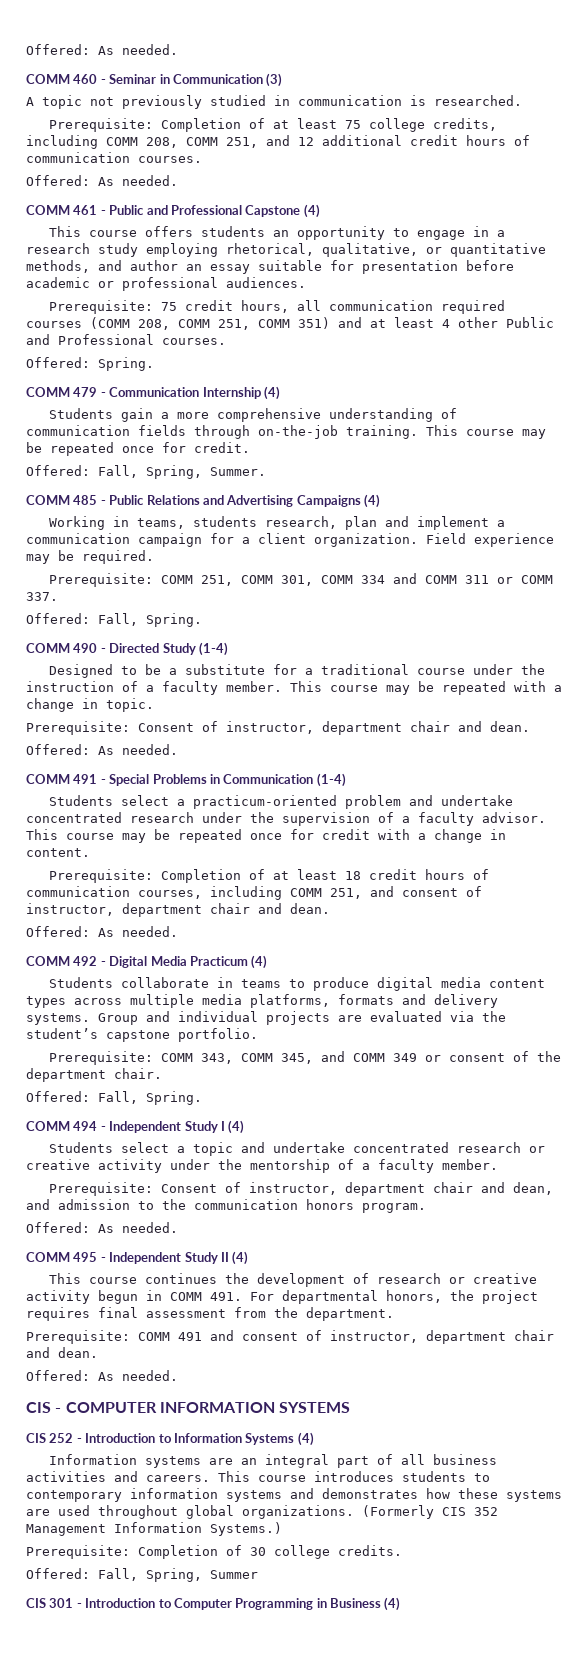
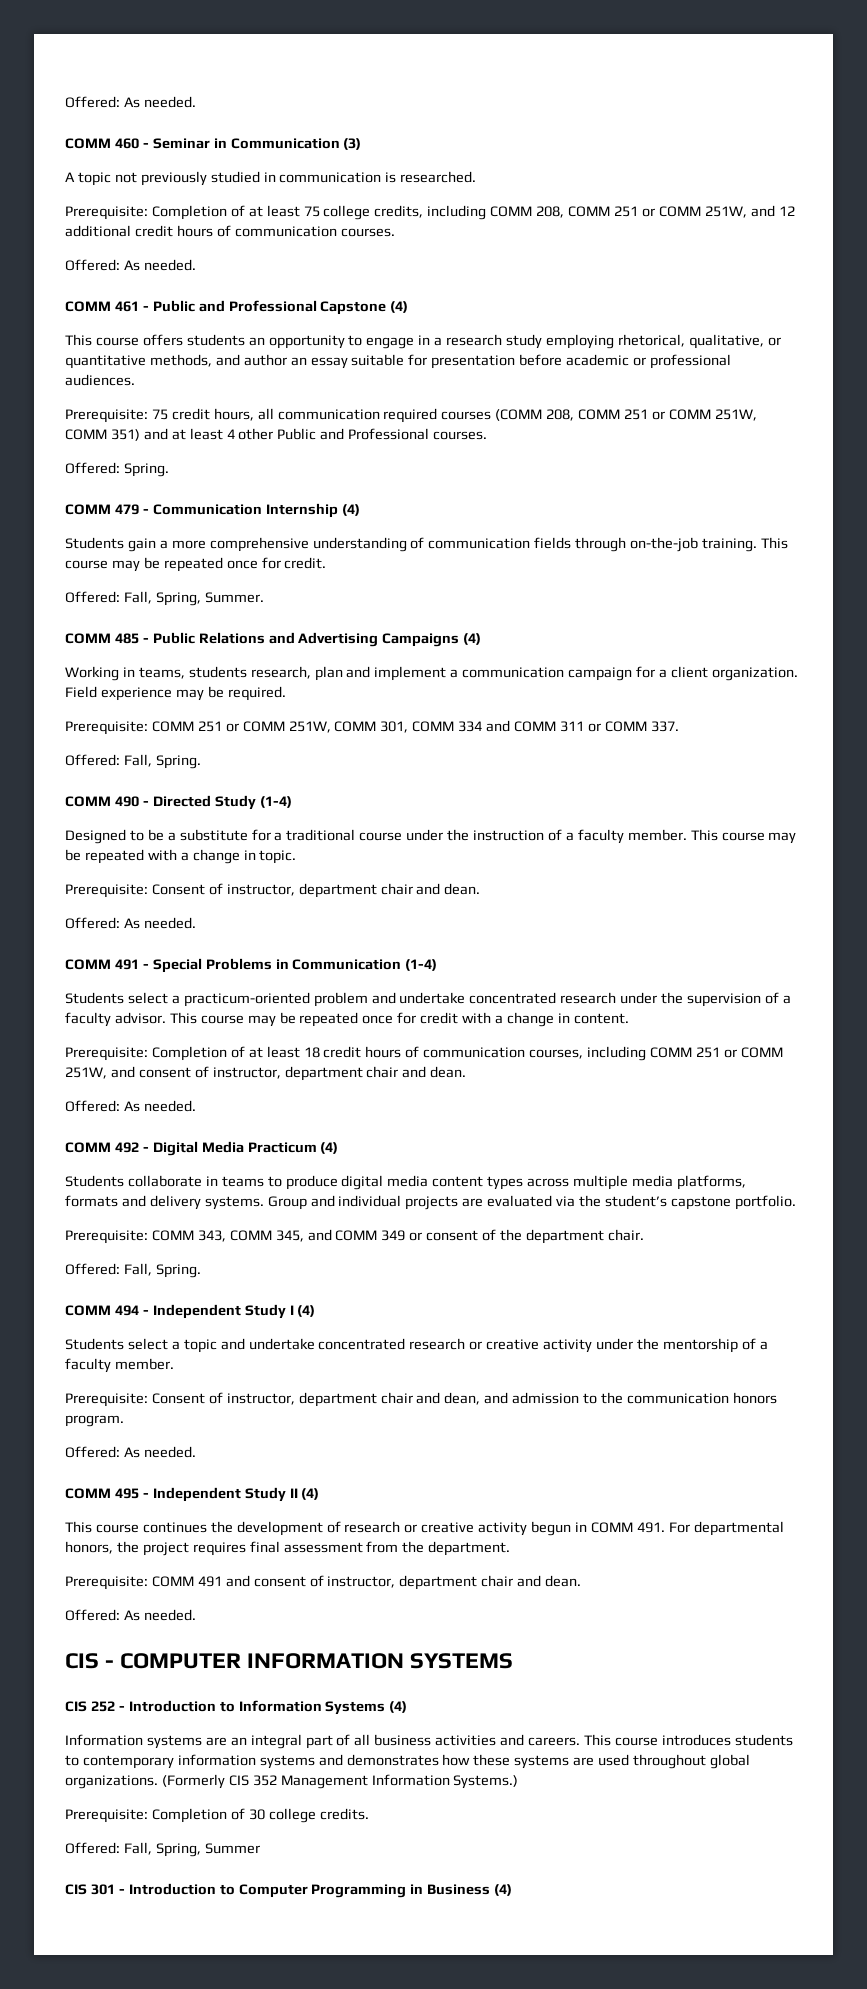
- Prerequisite: Completion of at least 75 college credits, including COMM 208, COMM 251, and 12 additional credit hours of communication courses.
+ Prerequisite: Completion of at least 75 college credits, including COMM 208, COMM 251 or COMM 251W, and 12 additional credit hours of communication courses.
- Prerequisite: 75 credit hours, all communication required courses (COMM 208, COMM 251, COMM 351) and at least 4 other Public and Professional courses.
+ Prerequisite: 75 credit hours, all communication required courses (COMM 208, COMM 251 or COMM 251W, COMM 351) and at least 4 other Public and Professional courses.
- Prerequisite: COMM 251, COMM 301, COMM 334 and COMM 311 or COMM 337.
+ Prerequisite: COMM 251 or COMM 251W, COMM 301, COMM 334 and COMM 311 or COMM 337.
- Prerequisite: Completion of at least 18 credit hours of communication courses, including COMM 251, and consent of instructor, department chair and dean.
+ Prerequisite: Completion of at least 18 credit hours of communication courses, including COMM 251 or COMM 251W, and consent of instructor, department chair and dean.

